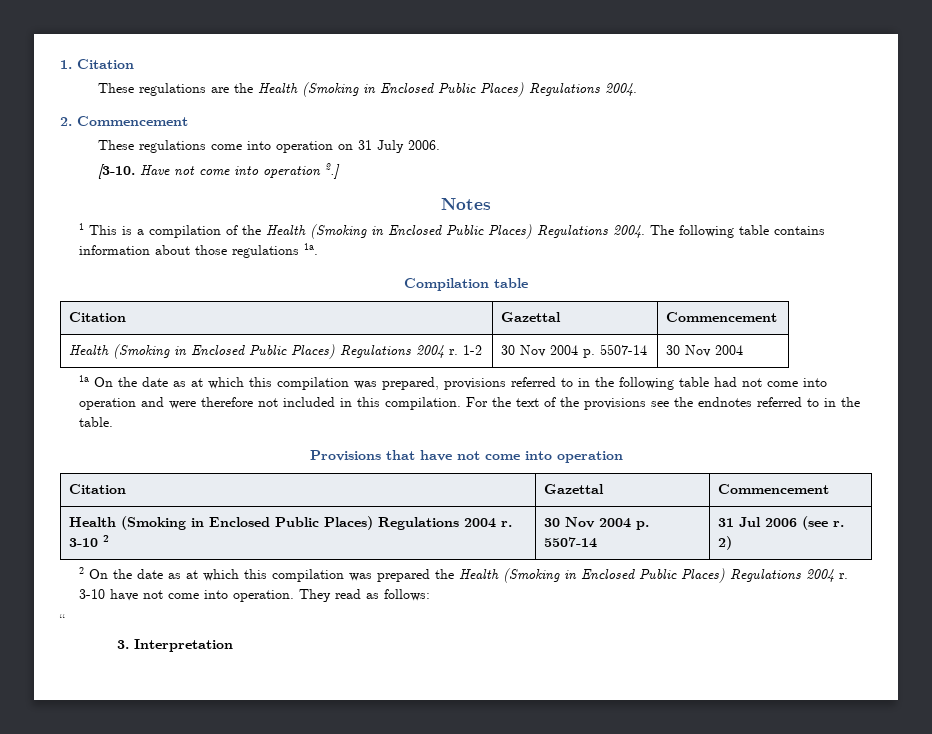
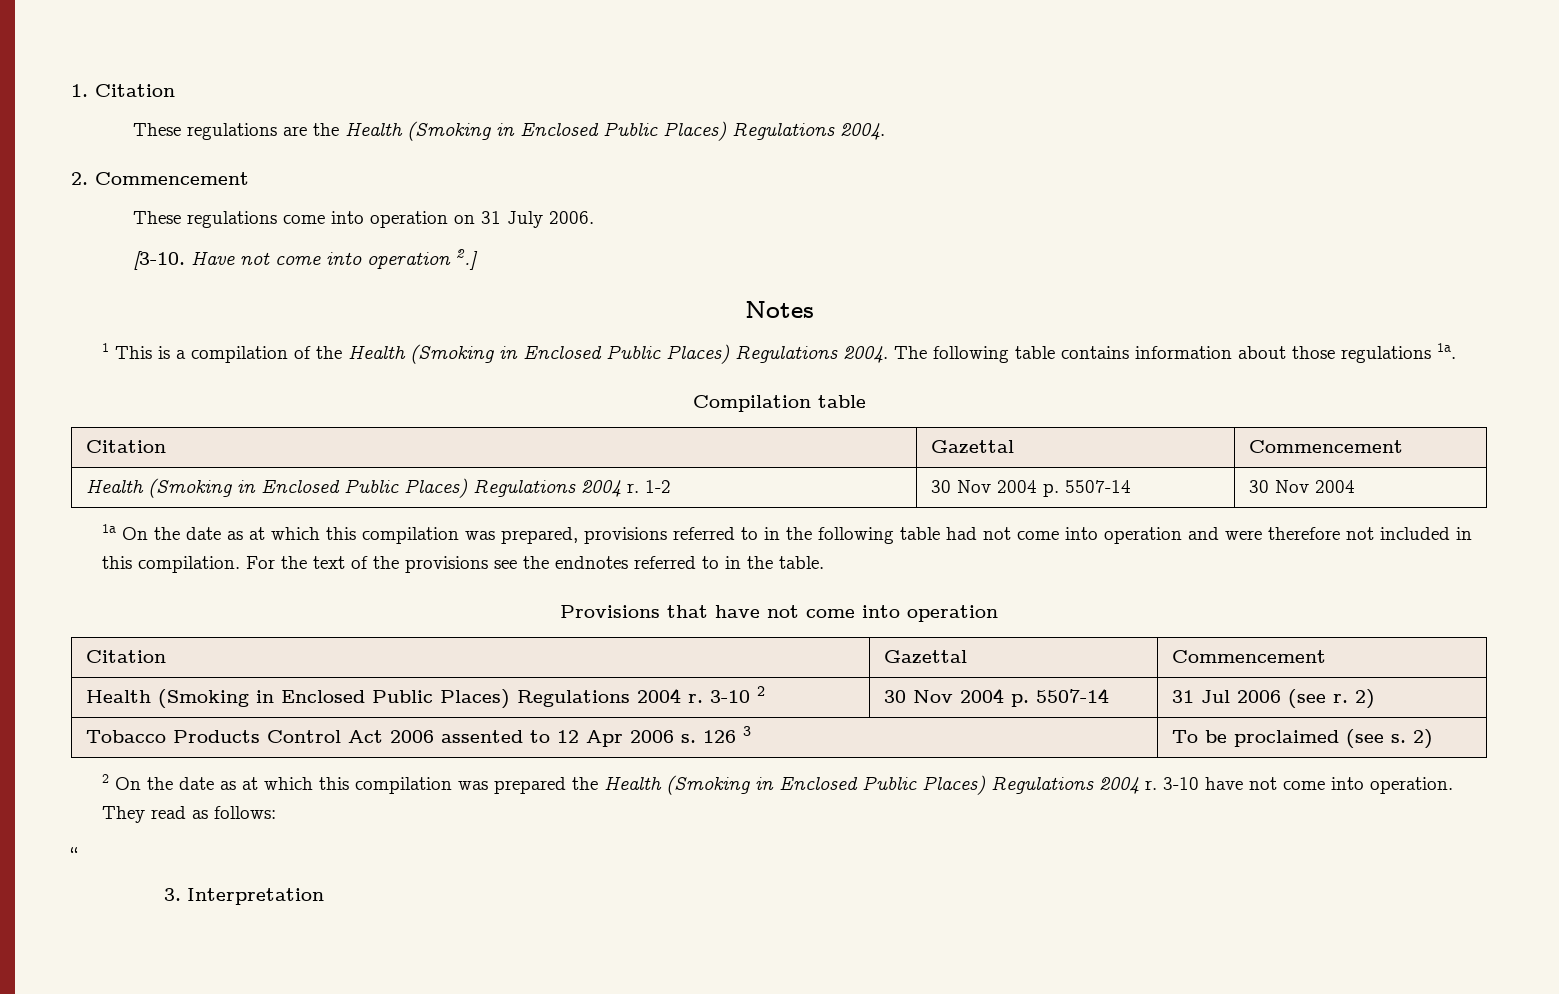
+ Tobacco Products Control Act 2006 assented to 12 Apr 2006 s. 126 3 | To be proclaimed (see s. 2)

